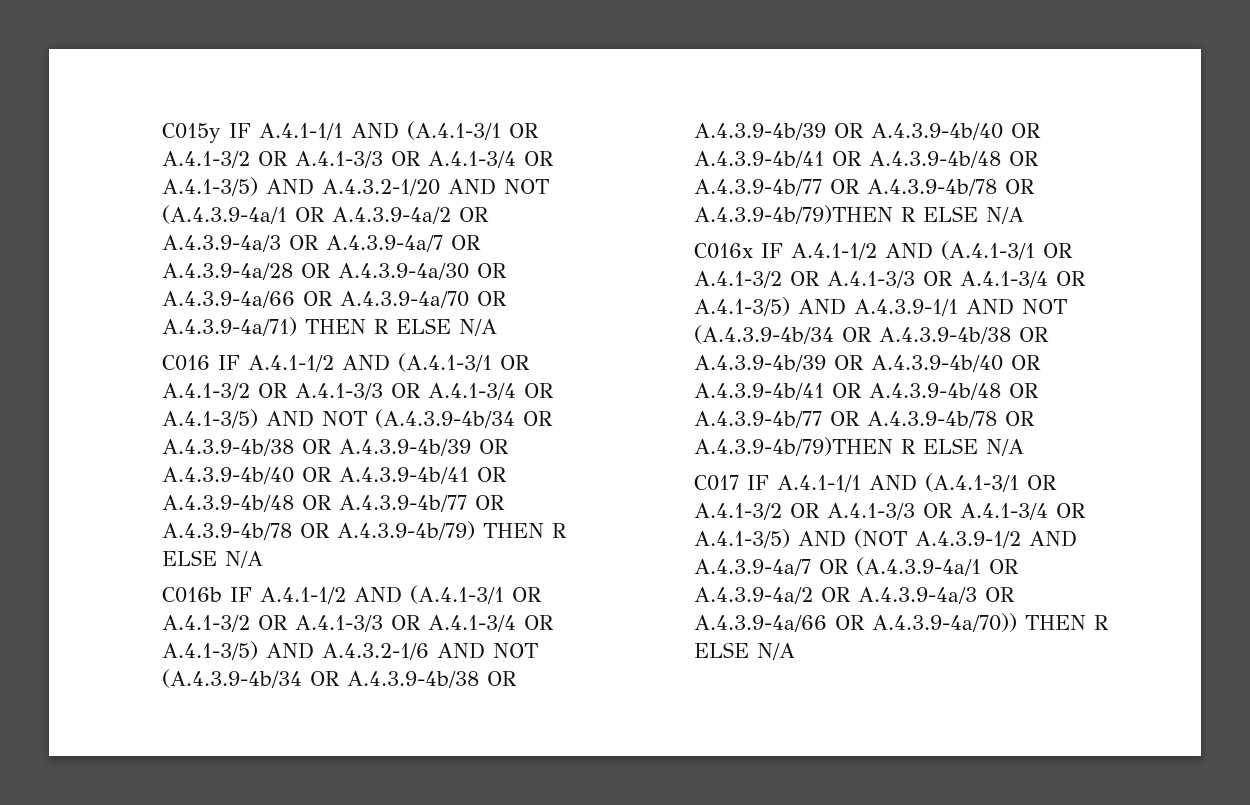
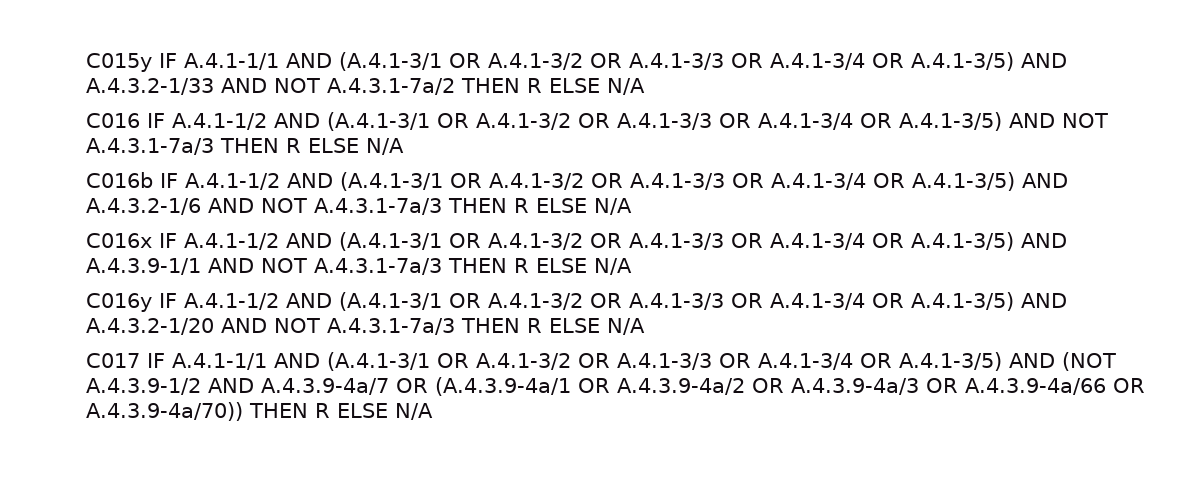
- C015y IF A.4.1-1/1 AND (A.4.1-3/1 OR A.4.1-3/2 OR A.4.1-3/3 OR A.4.1-3/4 OR A.4.1-3/5) AND A.4.3.2-1/20 AND NOT (A.4.3.9-4a/1 OR A.4.3.9-4a/2 OR A.4.3.9-4a/3 OR A.4.3.9-4a/7 OR A.4.3.9-4a/28 OR A.4.3.9-4a/30 OR A.4.3.9-4a/66 OR A.4.3.9-4a/70 OR A.4.3.9-4a/71) THEN R ELSE N/A
+ C015y IF A.4.1-1/1 AND (A.4.1-3/1 OR A.4.1-3/2 OR A.4.1-3/3 OR A.4.1-3/4 OR A.4.1-3/5) AND A.4.3.2-1/33 AND NOT A.4.3.1-7a/2 THEN R ELSE N/A
- C016 IF A.4.1-1/2 AND (A.4.1-3/1 OR A.4.1-3/2 OR A.4.1-3/3 OR A.4.1-3/4 OR A.4.1-3/5) AND NOT (A.4.3.9-4b/34 OR A.4.3.9-4b/38 OR A.4.3.9-4b/39 OR A.4.3.9-4b/40 OR A.4.3.9-4b/41 OR A.4.3.9-4b/48 OR A.4.3.9-4b/77 OR A.4.3.9-4b/78 OR A.4.3.9-4b/79) THEN R ELSE N/A
+ C016 IF A.4.1-1/2 AND (A.4.1-3/1 OR A.4.1-3/2 OR A.4.1-3/3 OR A.4.1-3/4 OR A.4.1-3/5) AND NOT A.4.3.1-7a/3 THEN R ELSE N/A
- C016b IF A.4.1-1/2 AND (A.4.1-3/1 OR A.4.1-3/2 OR A.4.1-3/3 OR A.4.1-3/4 OR A.4.1-3/5) AND A.4.3.2-1/6 AND NOT (A.4.3.9-4b/34 OR A.4.3.9-4b/38 OR A.4.3.9-4b/39 OR A.4.3.9-4b/40 OR A.4.3.9-4b/41 OR A.4.3.9-4b/48 OR A.4.3.9-4b/77 OR A.4.3.9-4b/78 OR A.4.3.9-4b/79)THEN R ELSE N/A
+ C016b IF A.4.1-1/2 AND (A.4.1-3/1 OR A.4.1-3/2 OR A.4.1-3/3 OR A.4.1-3/4 OR A.4.1-3/5) AND A.4.3.2-1/6 AND NOT A.4.3.1-7a/3 THEN R ELSE N/A
- C016x IF A.4.1-1/2 AND (A.4.1-3/1 OR A.4.1-3/2 OR A.4.1-3/3 OR A.4.1-3/4 OR A.4.1-3/5) AND A.4.3.9-1/1 AND NOT (A.4.3.9-4b/34 OR A.4.3.9-4b/38 OR A.4.3.9-4b/39 OR A.4.3.9-4b/40 OR A.4.3.9-4b/41 OR A.4.3.9-4b/48 OR A.4.3.9-4b/77 OR A.4.3.9-4b/78 OR A.4.3.9-4b/79)THEN R ELSE N/A
+ C016x IF A.4.1-1/2 AND (A.4.1-3/1 OR A.4.1-3/2 OR A.4.1-3/3 OR A.4.1-3/4 OR A.4.1-3/5) AND A.4.3.9-1/1 AND NOT A.4.3.1-7a/3 THEN R ELSE N/A
+ C016y IF A.4.1-1/2 AND (A.4.1-3/1 OR A.4.1-3/2 OR A.4.1-3/3 OR A.4.1-3/4 OR A.4.1-3/5) AND A.4.3.2-1/20 AND NOT A.4.3.1-7a/3 THEN R ELSE N/A

